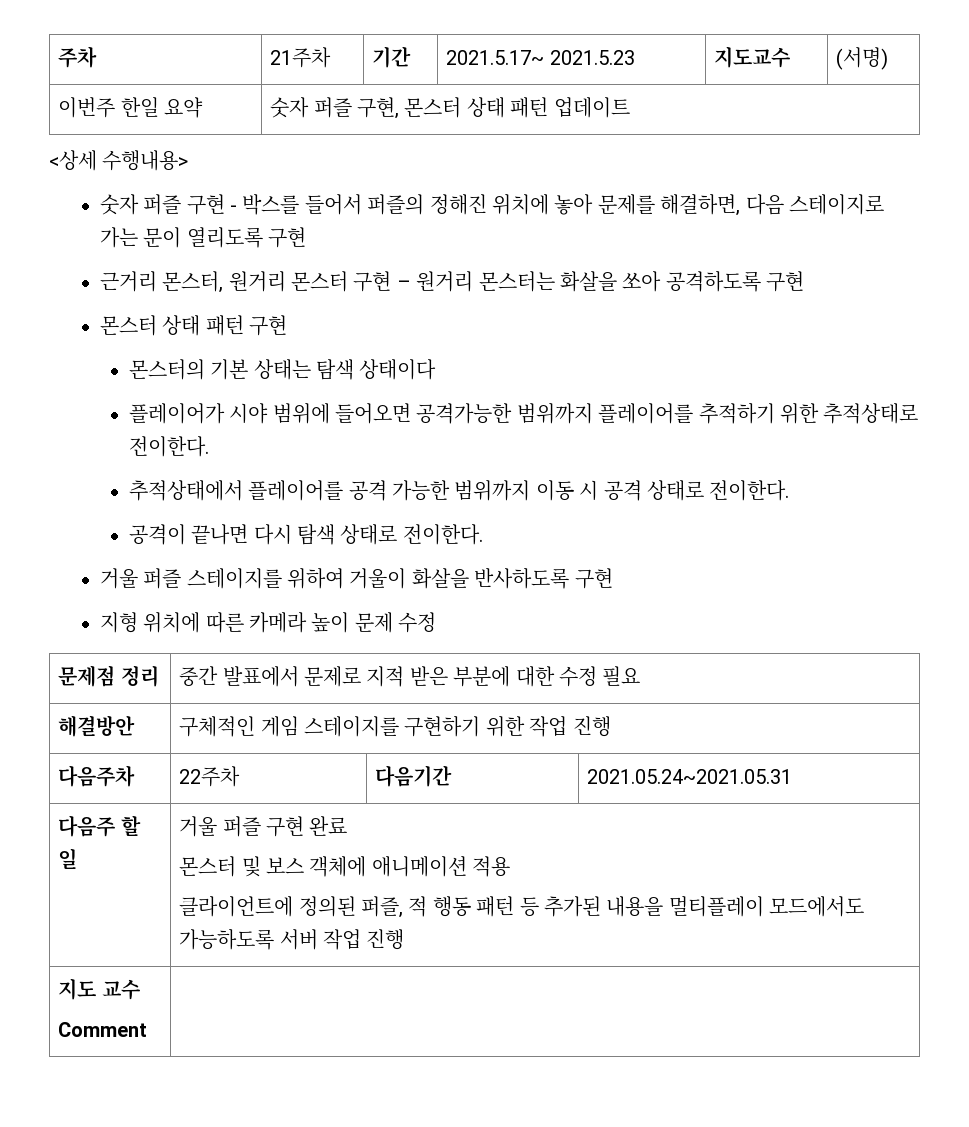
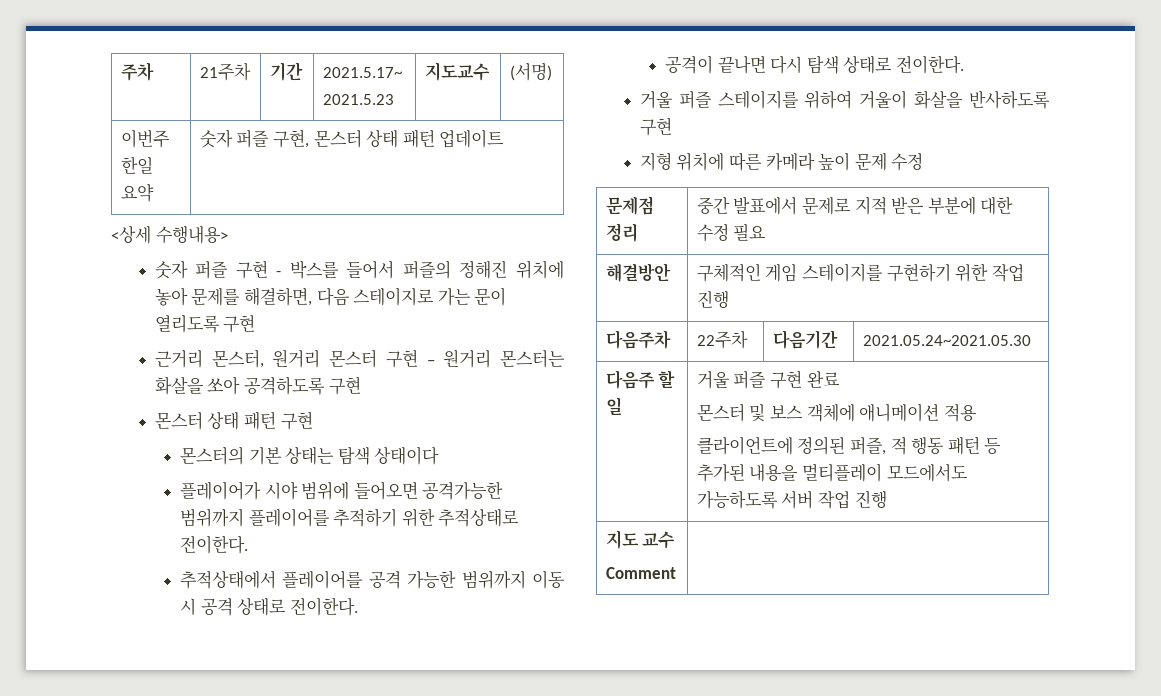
- 다음주차 | 22주차 | 다음기간 | 2021.05.24~2021.05.31
+ 다음주차 | 22주차 | 다음기간 | 2021.05.24~2021.05.30

